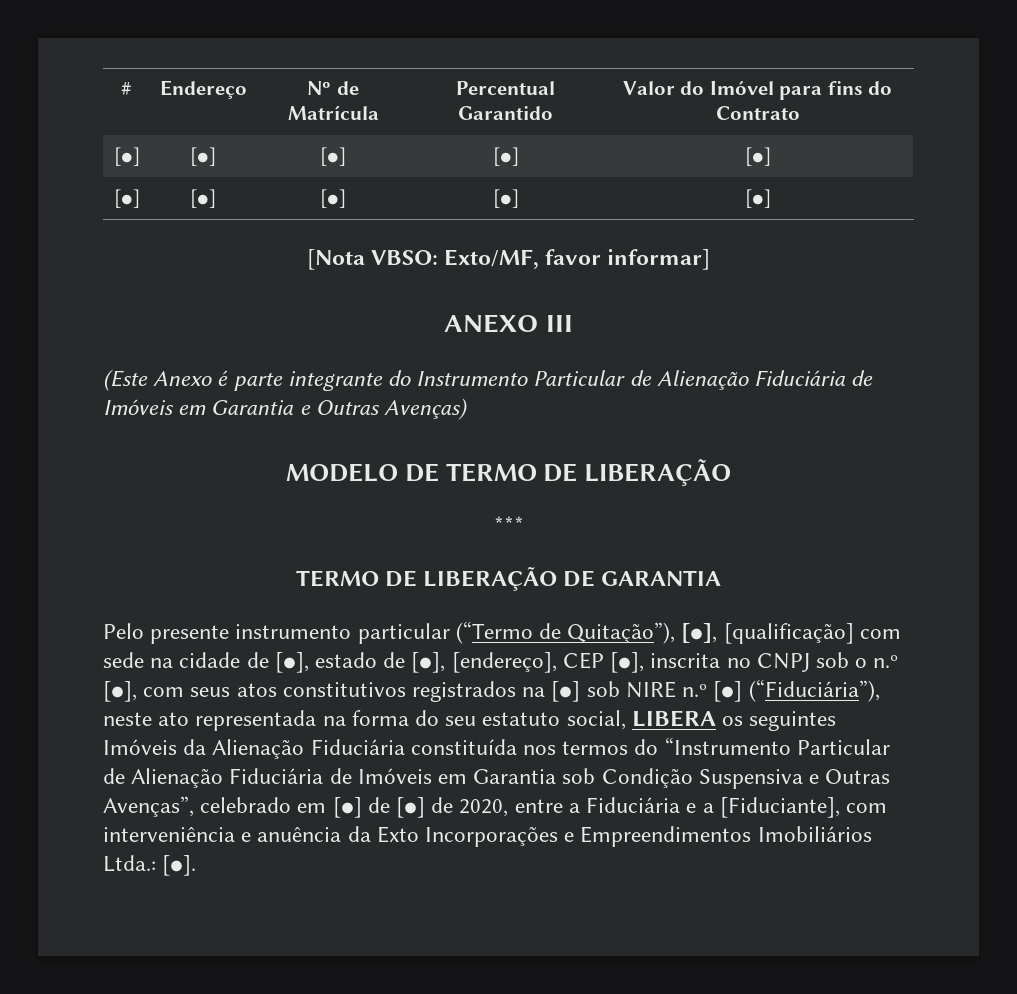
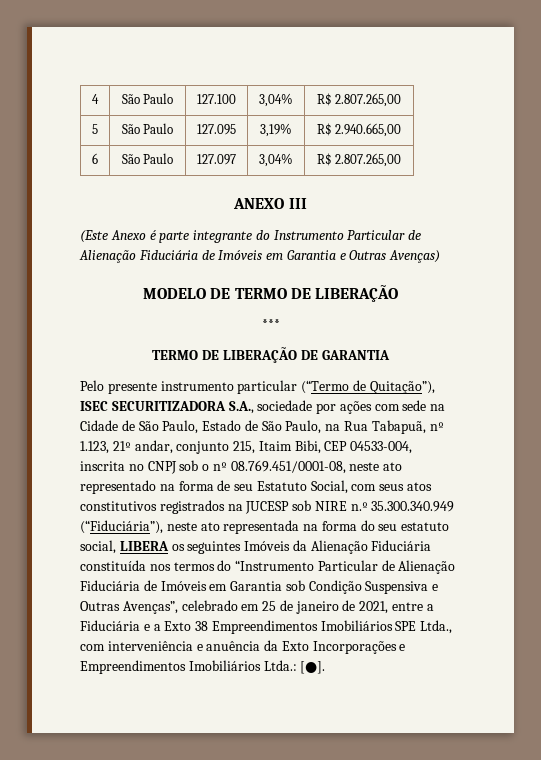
- # | Endereço | Nº de Matrícula | Percentual Garantido | Valor do Imóvel para fins do Contrato
- [●] | [●] | [●] | [●] | [●]
- [●] | [●] | [●] | [●] | [●]
- [Nota VBSO: Exto/MF, favor informar]
+ 4 | São Paulo | 127.100 | 3,04% | R$ 2.807.265,00
+ 5 | São Paulo | 127.095 | 3,19% | R$ 2.940.665,00
+ 6 | São Paulo | 127.097 | 3,04% | R$ 2.807.265,00
- Pelo presente instrumento particular (“Termo de Quitação”), [●], [qualificação] com sede na cidade de [●], estado de [●], [endereço], CEP [●], inscrita no CNPJ sob o n.º [●], com seus atos constitutivos registrados na [●] sob NIRE n.º [●] (“Fiduciária”), neste ato representada na forma do seu estatuto social, LIBERA os seguintes Imóveis da Alienação Fiduciária constituída nos termos do “Instrumento Particular de Alienação Fiduciária de Imóveis em Garantia sob Condição Suspensiva e Outras Avenças”, celebrado em [●] de [●] de 2020, entre a Fiduciária e a [Fiduciante], com interveniência e anuência da Exto Incorporações e Empreendimentos Imobiliários Ltda.:
+ Pelo presente instrumento particular (“Termo de Quitação”), ISEC SECURITIZADORA S.A., sociedade por ações com sede na Cidade de São Paulo, Estado de São Paulo, na Rua Tabapuã, nº 1.123, 21º andar, conjunto 215, Itaim Bibi, CEP 04533-004, inscrita no CNPJ sob o nº 08.769.451/0001-08, neste ato representado na forma de seu Estatuto Social, com seus atos constitutivos registrados na JUCESP sob NIRE n.º 35.300.340.949 (“Fiduciária”), neste ato representada na forma do seu estatuto social, LIBERA os seguintes Imóveis da Alienação Fiduciária constituída nos termos do “Instrumento Particular de Alienação Fiduciária de Imóveis em Garantia sob Condição Suspensiva e Outras Avenças”, celebrado em 25 de janeiro de 2021, entre a Fiduciária e a Exto 38 Empreendimentos Imobiliários SPE Ltda., com interveniência e anuência da Exto Incorporações e Empreendimentos Imobiliários Ltda.:

